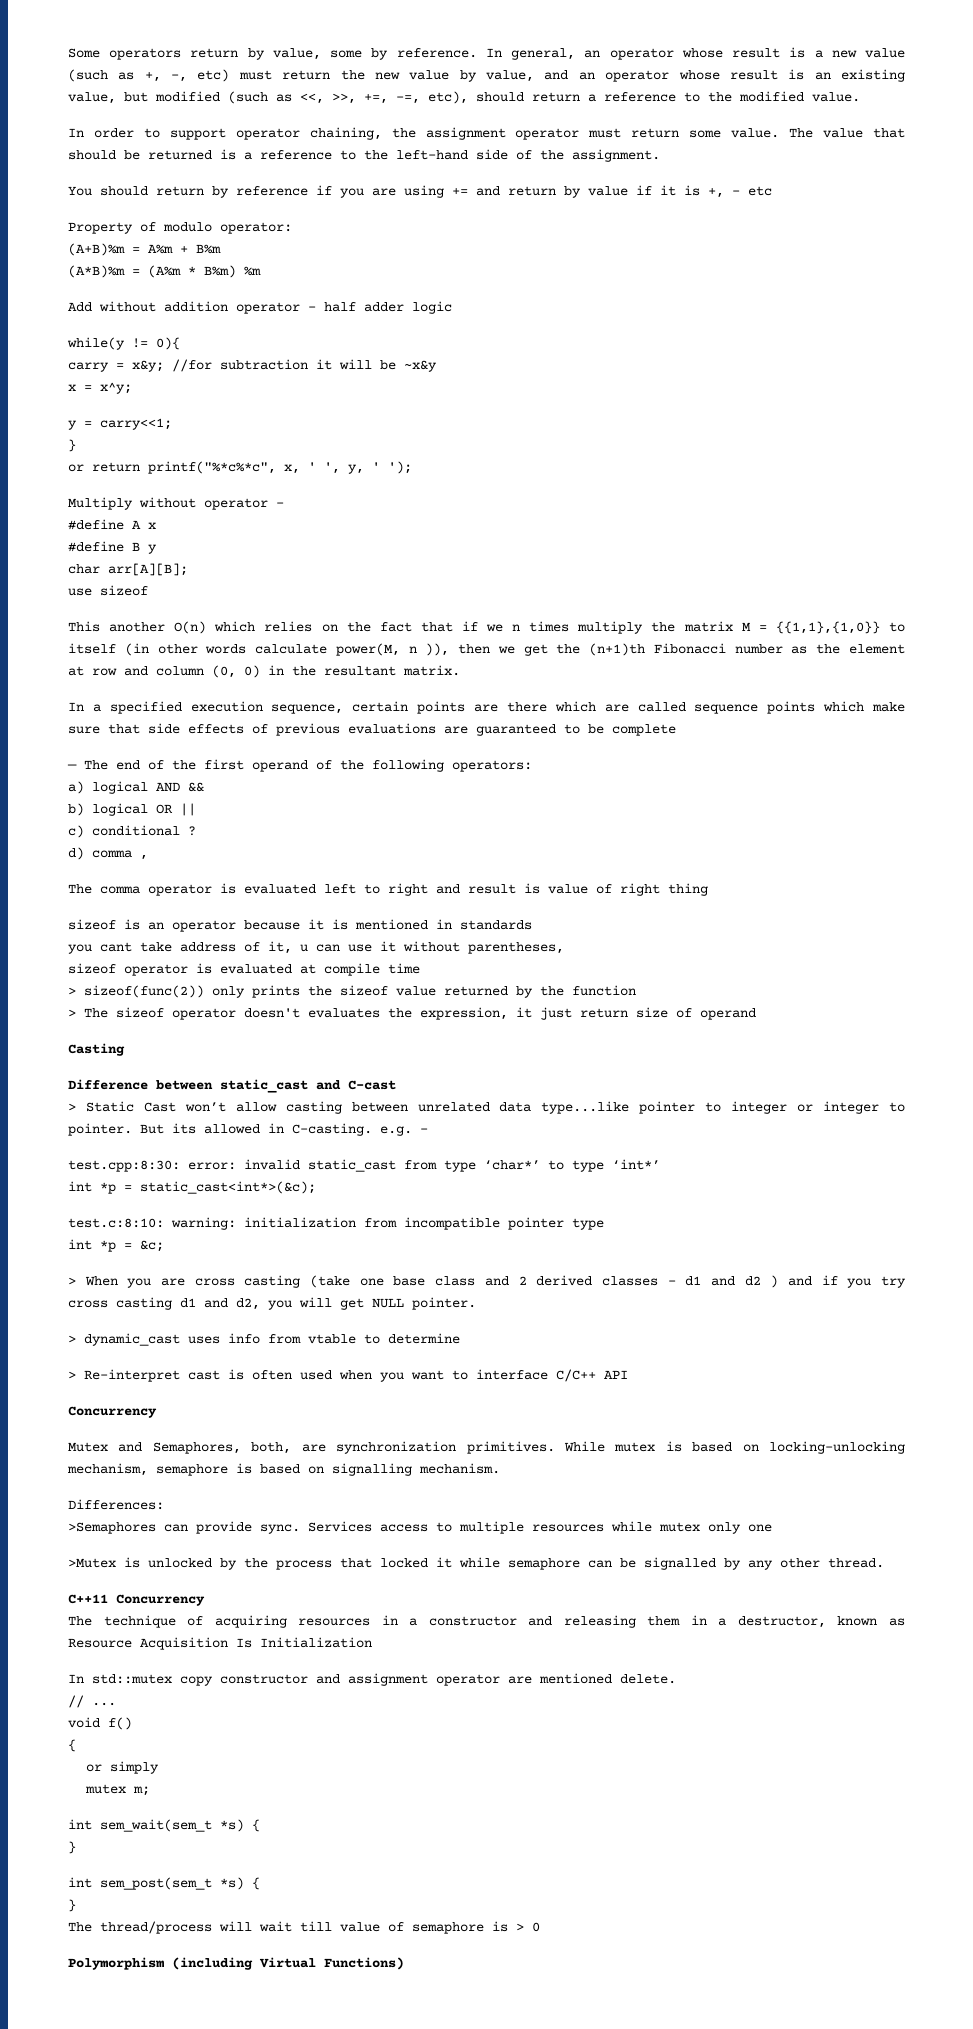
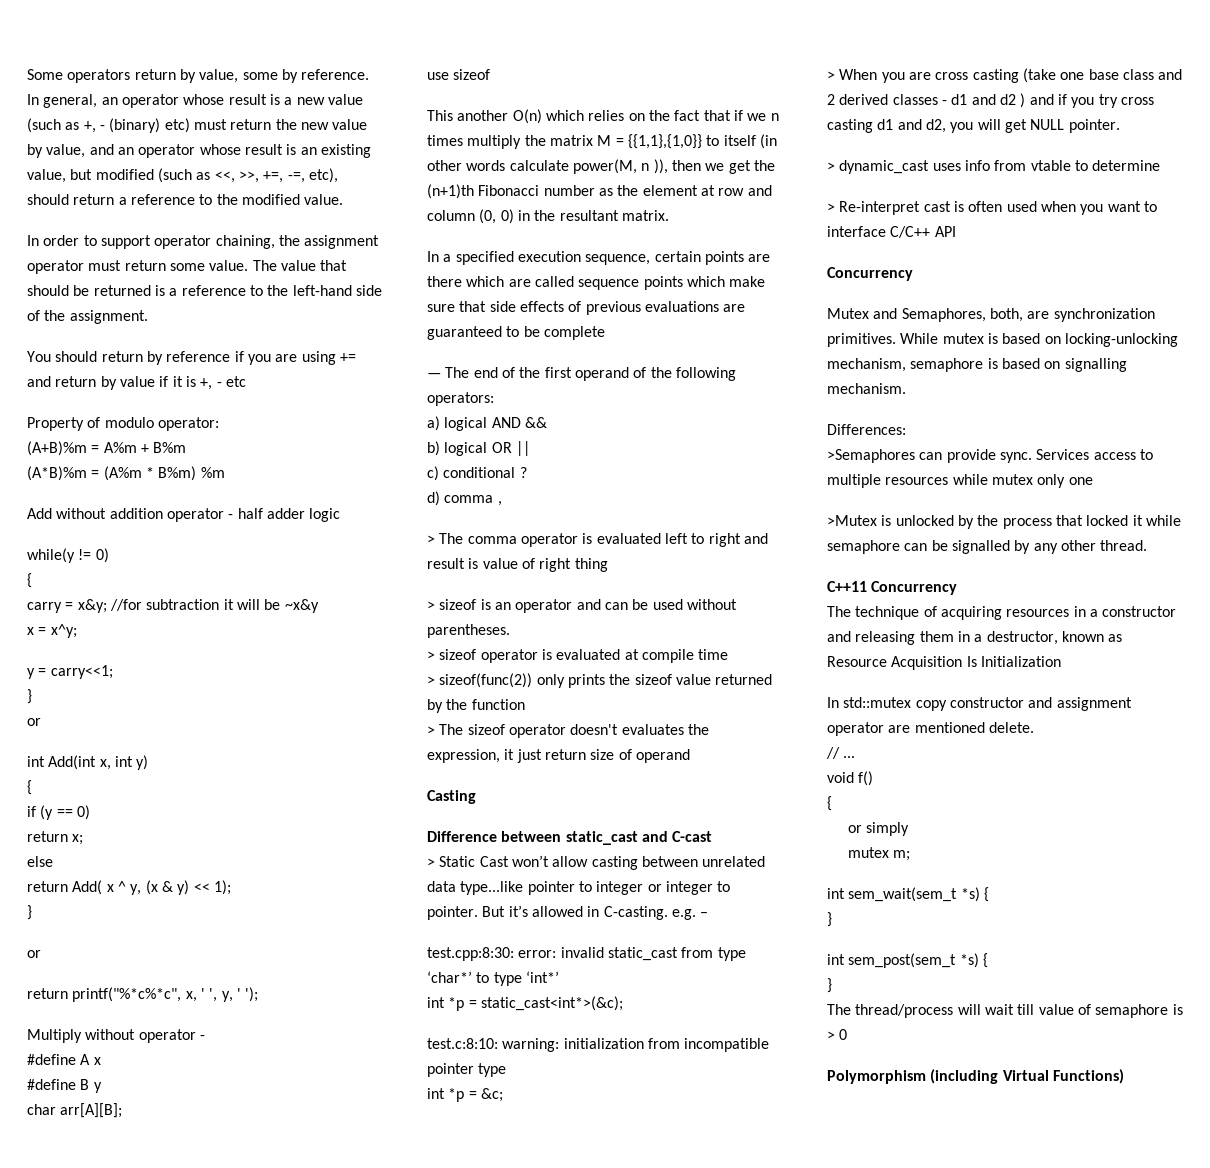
- In general, an operator whose result is a new value (such as +, -, etc) must return the new value by value, and an operator whose result is an existing value, but modified (such as <<, >>, +=, -=, etc), should return a reference to the modified value.
+ In general, an operator whose result is a new value (such as +, - (binary) etc) must return the new value by value, and an operator whose result is an existing value, but modified (such as <<, >>, +=, -=, etc), should return a reference to the modified value.
- while(y != 0){
+ while(y != 0)
+ {
  y = carry<<1;
  }
- or return printf("%*c%*c", x, ' ', y, ' ');
+ or
+ int Add(int x, int y)
+ {
+ if (y == 0)
+ return x;
+ else
+ return Add( x ^ y, (x & y) << 1);
+ }
+ or
+ return printf("%*c%*c", x, ' ', y, ' ');
- The comma operator is evaluated left to right and result is value of right thing
+ > The comma operator is evaluated left to right and result is value of right thing
- sizeof is an operator because it is mentioned in standards
- you cant take address of it, u can use it without parentheses,
- sizeof operator is evaluated at compile time
+ > sizeof is an operator and can be used without parentheses.
+ > sizeof operator is evaluated at compile time
- But its allowed in C-casting. e.g. –
+ But it’s allowed in C-casting. e.g. –

